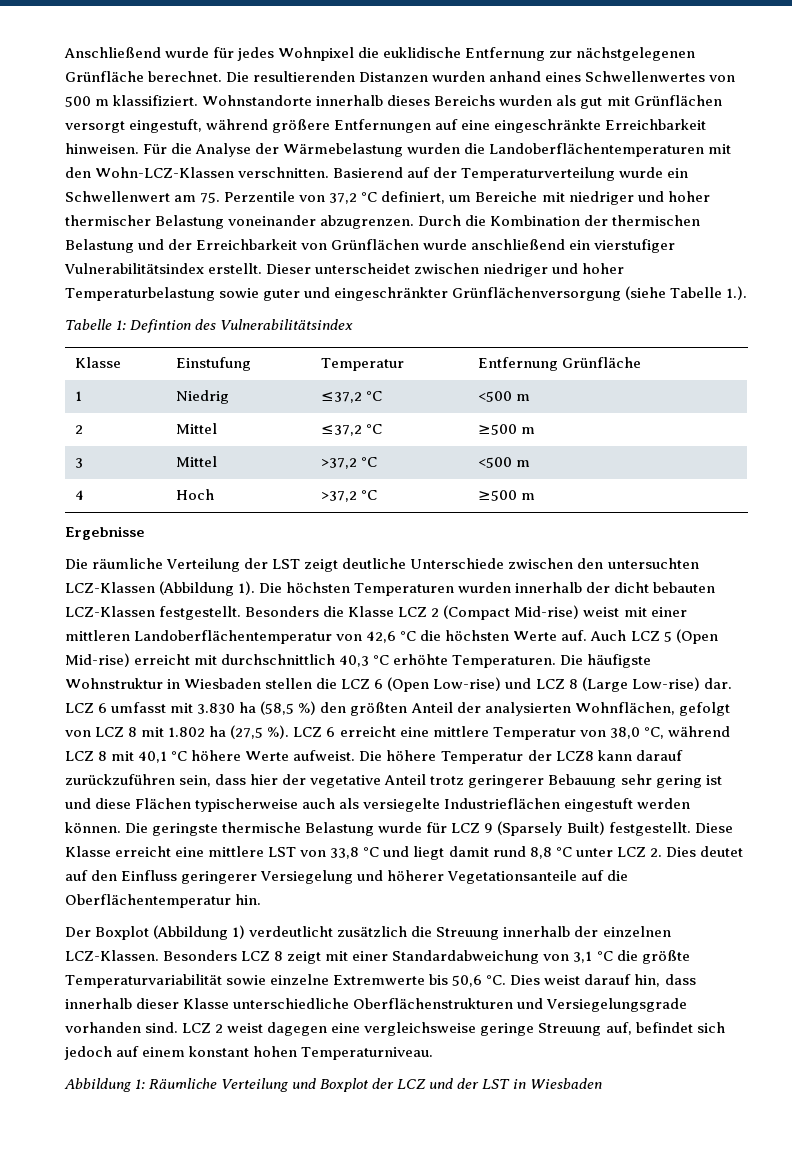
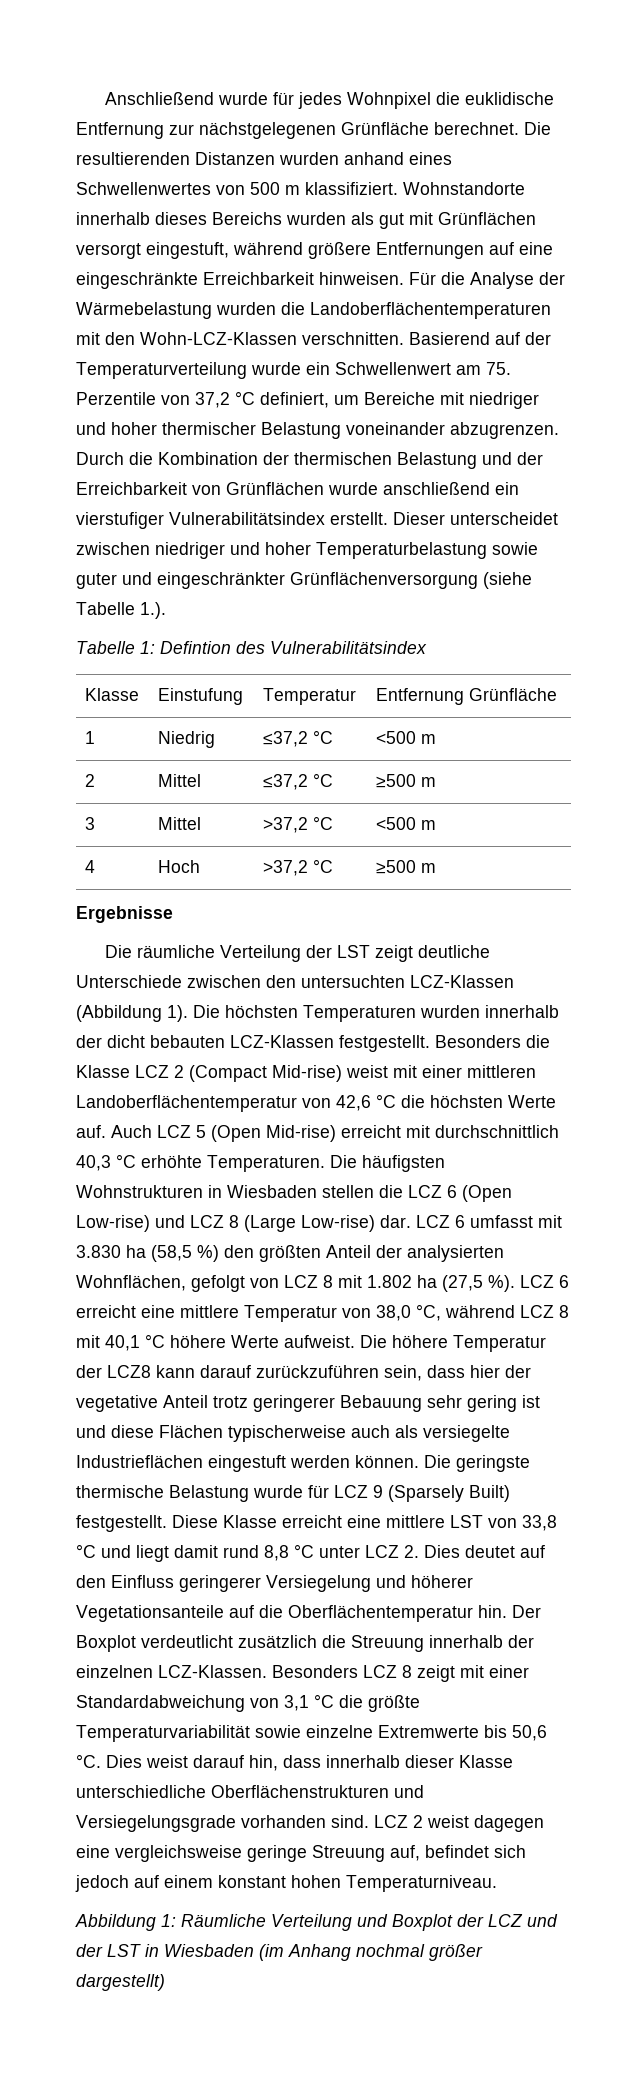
- Die häufigste Wohnstruktur in Wiesbaden stellen die LCZ 6 (Open Low-rise) und LCZ 8 (Large Low-rise) dar.
+ Die häufigsten Wohnstrukturen in Wiesbaden stellen die LCZ 6 (Open Low-rise) und LCZ 8 (Large Low-rise) dar.
- Diese Klasse erreicht eine mittlere LST von 33,8 °C und liegt damit rund 8,8 °C unter LCZ 2. Dies deutet auf den Einfluss geringerer Versiegelung und höherer Vegetationsanteile auf die Oberflächentemperatur hin.
- Der Boxplot (Abbildung 1) verdeutlicht zusätzlich die Streuung innerhalb der einzelnen LCZ-Klassen.
+ Diese Klasse erreicht eine mittlere LST von 33,8 °C und liegt damit rund 8,8 °C unter LCZ 2. Dies deutet auf den Einfluss geringerer Versiegelung und höherer Vegetationsanteile auf die Oberflächentemperatur hin. Der Boxplot verdeutlicht zusätzlich die Streuung innerhalb der einzelnen LCZ-Klassen.
- Abbildung 1: Räumliche Verteilung und Boxplot der LCZ und der LST in Wiesbaden
+ Abbildung 1: Räumliche Verteilung und Boxplot der LCZ und der LST in Wiesbaden (im Anhang nochmal größer dargestellt)

